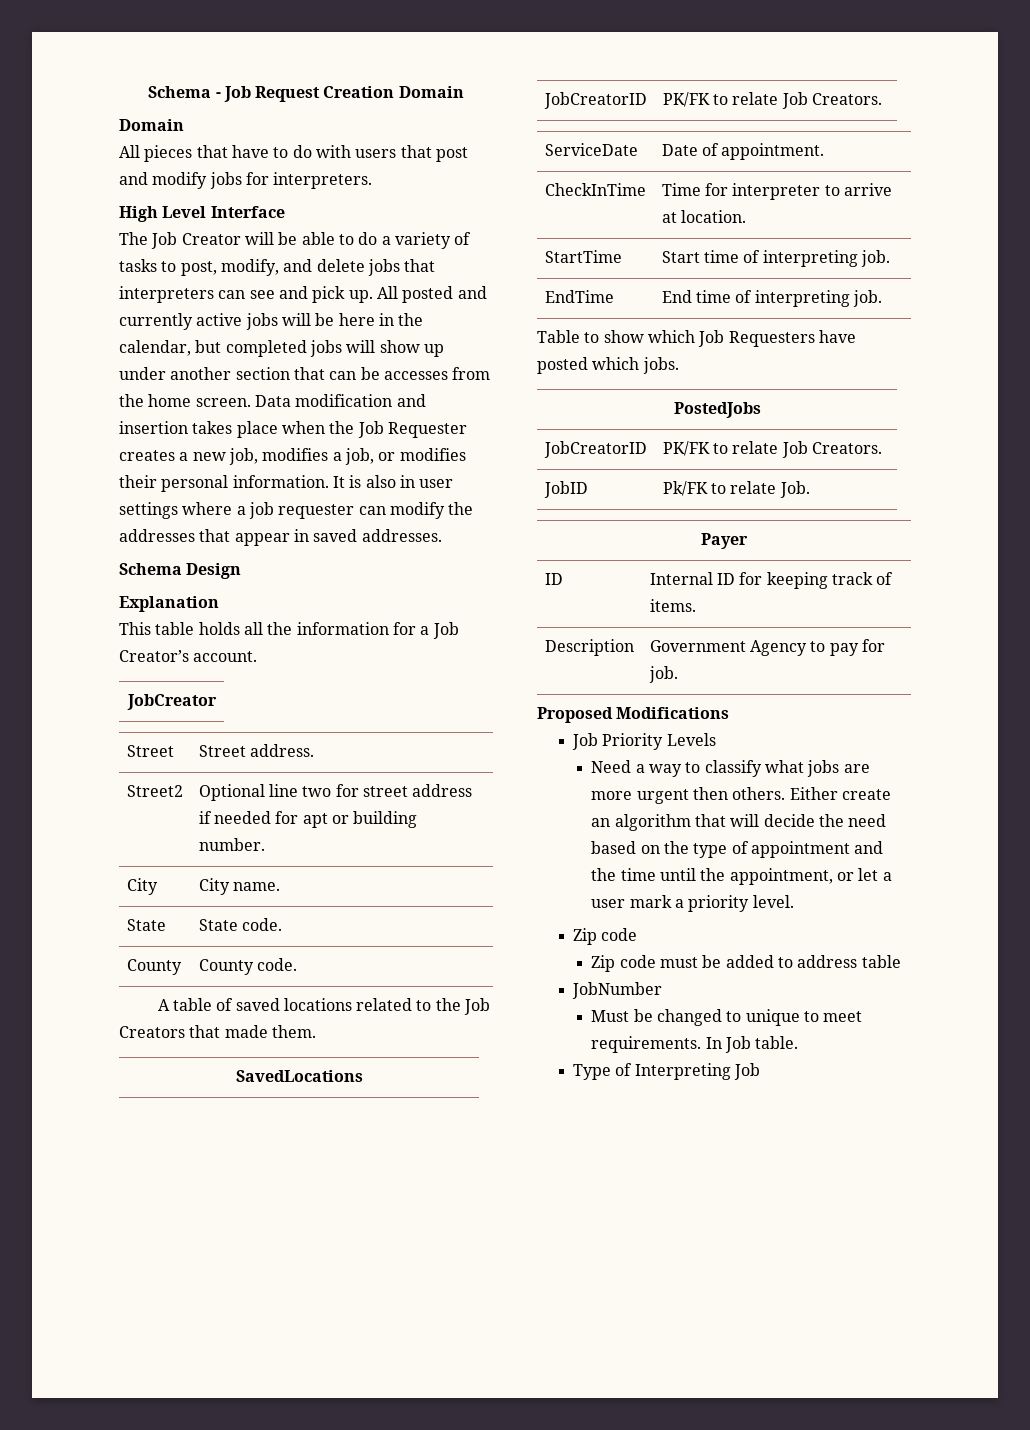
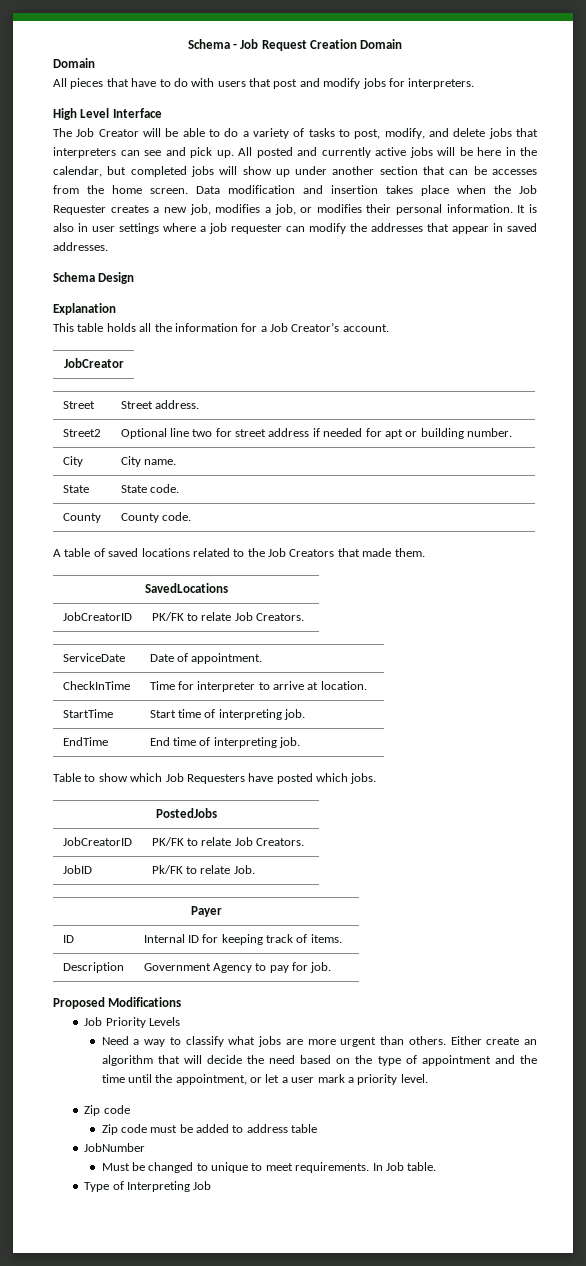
- Need a way to classify what jobs are more urgent then others.
+ Need a way to classify what jobs are more urgent than others.

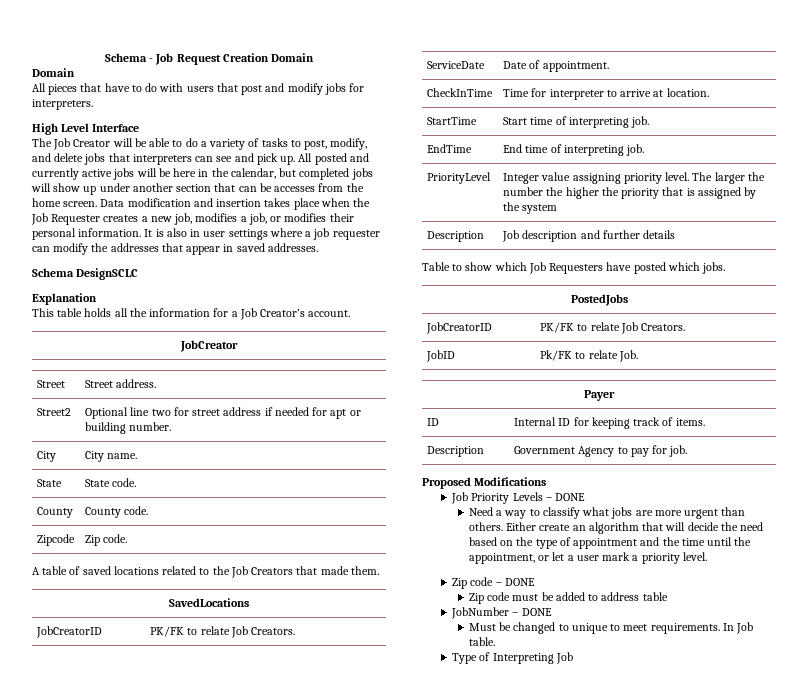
- Schema Design
+ Schema DesignSCLC
+ Zipcode | Zip code.
+ PriorityLevel | Integer value assigning priority level. The larger the number the higher the priority that is assigned by the system
+ Description | Job description and further details
- Job Priority Levels
+ Job Priority Levels – DONE
  Either create an algorithm that will decide the need based on the type of appointment and the time until the appointment, or let a user mark a priority level.
- Zip code
+ Zip code – DONE
- JobNumber
+ JobNumber – DONE

